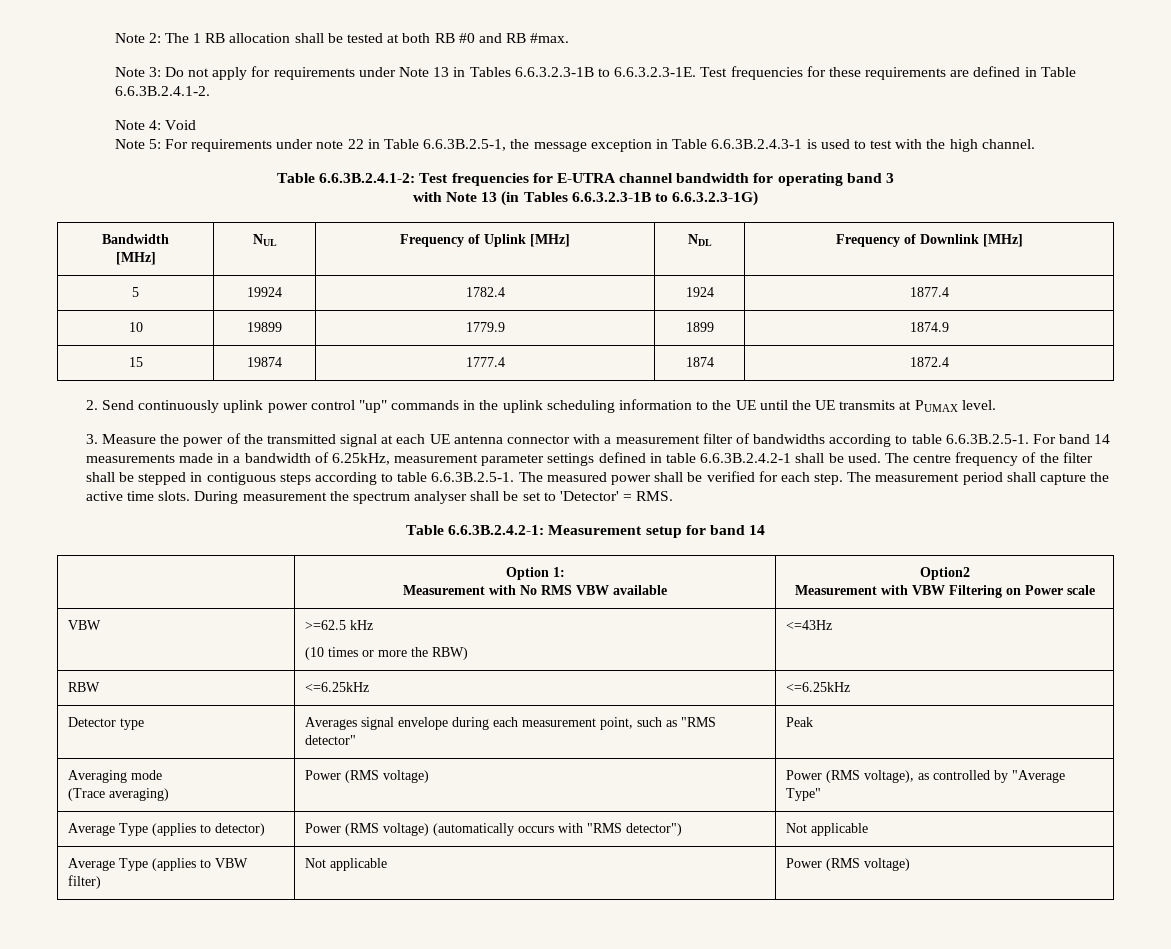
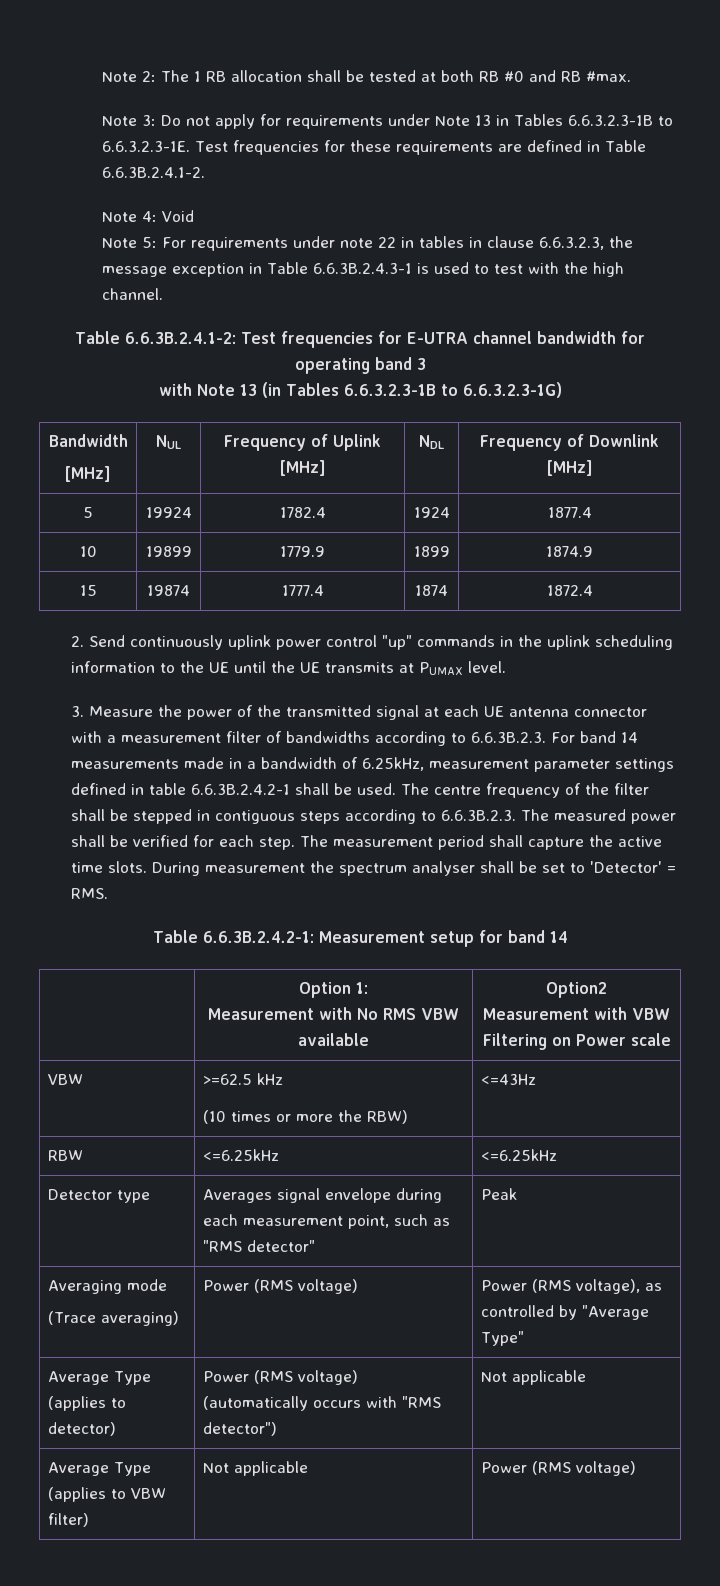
- Note 5: For requirements under note 22 in Table 6.6.3B.2.5-1, the message exception in Table 6.6.3B.2.4.3-1 is used to test with the high channel.
+ Note 5: For requirements under note 22 in tables in clause 6.6.3.2.3, the message exception in Table 6.6.3B.2.4.3-1 is used to test with the high channel.
- 3. Measure the power of the transmitted signal at each UE antenna connector with a measurement filter of bandwidths according to table 6.6.3B.2.5-1. For band 14 measurements made in a bandwidth of 6.25kHz, measurement parameter settings defined in table 6.6.3B.2.4.2-1 shall be used.
+ 3. Measure the power of the transmitted signal at each UE antenna connector with a measurement filter of bandwidths according to 6.6.3B.2.3. For band 14 measurements made in a bandwidth of 6.25kHz, measurement parameter settings defined in table 6.6.3B.2.4.2-1 shall be used.
- The centre frequency of the filter shall be stepped in contiguous steps according to table 6.6.3B.2.5-1. The measured power shall be verified for each step.
+ The centre frequency of the filter shall be stepped in contiguous steps according to 6.6.3B.2.3. The measured power shall be verified for each step.

